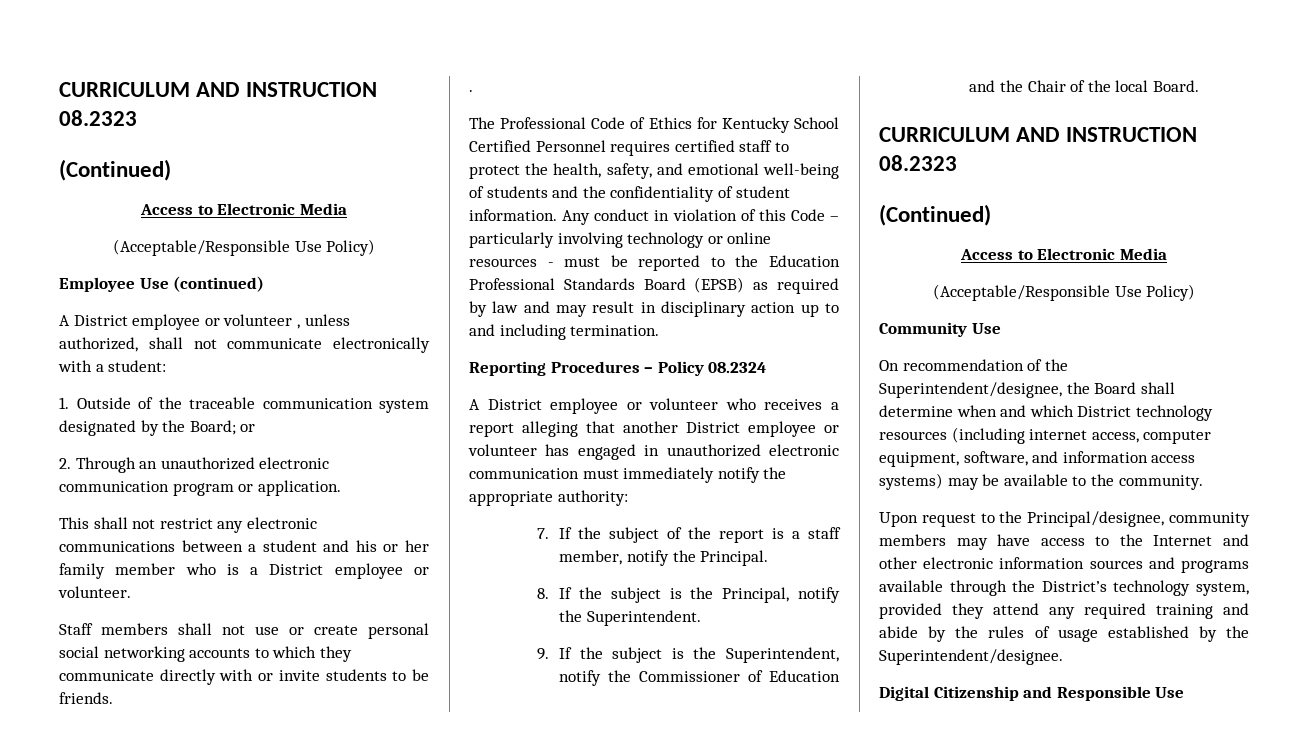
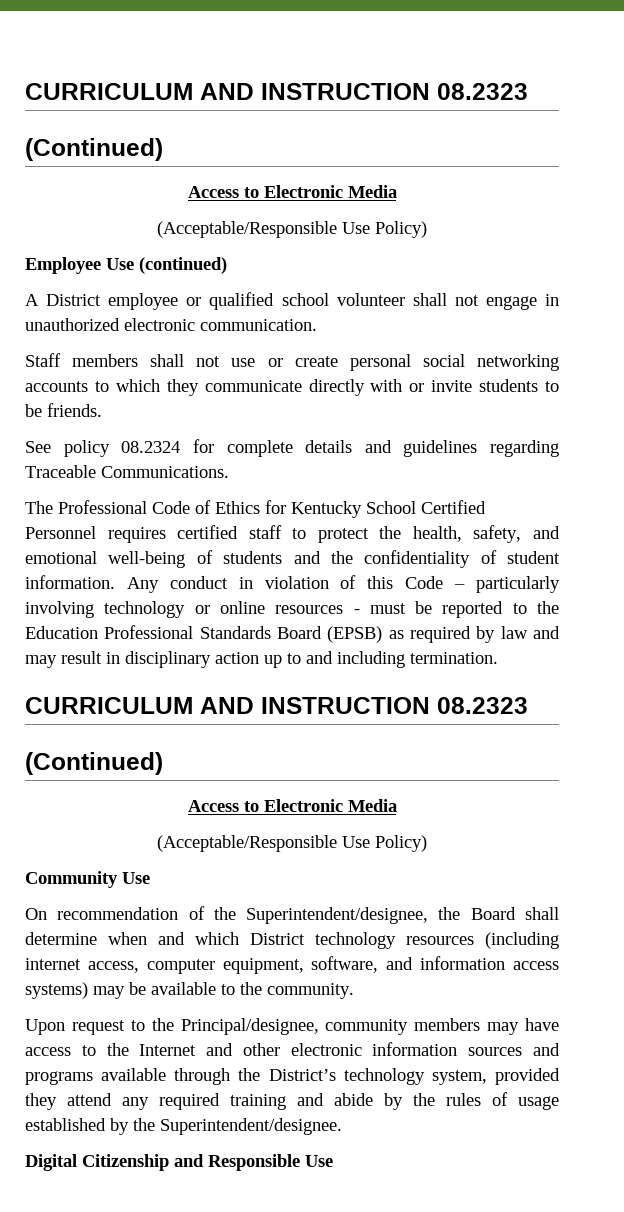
- A District employee or volunteer , unless authorized, shall not communicate electronically with a student:
- 1. Outside of the traceable communication system designated by the Board; or
- 2. Through an unauthorized electronic communication program or application.
- This shall not restrict any electronic communications between a student and his or her family member who is a District employee or volunteer.
+ A District employee or qualified school volunteer shall not engage in unauthorized electronic communication.
- .
+ See policy 08.2324 for complete details and guidelines regarding Traceable Communications.
- Reporting Procedures – Policy 08.2324
- A District employee or volunteer who receives a report alleging that another District employee or volunteer has engaged in unauthorized electronic communication must immediately notify the appropriate authority:
- 7. If the subject of the report is a staff member, notify the Principal.
- 8. If the subject is the Principal, notify the Superintendent.
- 9. If the subject is the Superintendent, notify the Commissioner of Education and the Chair of the local Board.

